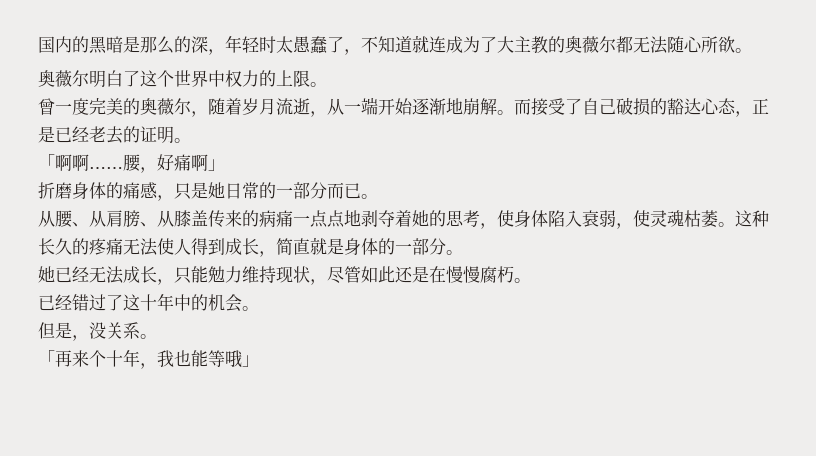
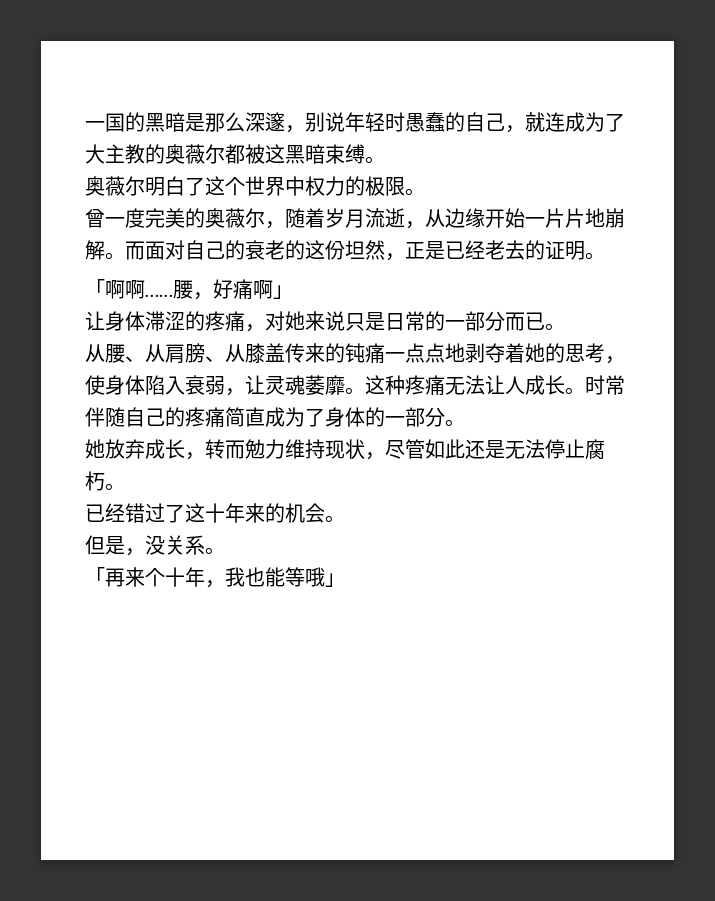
- 国内的黑暗是那么的深，年轻时太愚蠢了，不知道就连成为了大主教的奥薇尔都无法随心所欲。
+ 一国的黑暗是那么深邃，别说年轻时愚蠢的自己，就连成为了大主教的奥薇尔都被这黑暗束缚。
- 奥薇尔明白了这个世界中权力的上限。
+ 奥薇尔明白了这个世界中权力的极限。
- 曾一度完美的奥薇尔，随着岁月流逝，从一端开始逐渐地崩解。而接受了自己破损的豁达心态，正是已经老去的证明。
+ 曾一度完美的奥薇尔，随着岁月流逝，从边缘开始一片片地崩解。而面对自己的衰老的这份坦然，正是已经老去的证明。
- 折磨身体的痛感，只是她日常的一部分而已。
+ 让身体滞涩的疼痛，对她来说只是日常的一部分而已。
- 从腰、从肩膀、从膝盖传来的病痛一点点地剥夺着她的思考，使身体陷入衰弱，使灵魂枯萎。这种长久的疼痛无法使人得到成长，简直就是身体的一部分。
+ 从腰、从肩膀、从膝盖传来的钝痛一点点地剥夺着她的思考，使身体陷入衰弱，让灵魂萎靡。这种疼痛无法让人成长。时常伴随自己的疼痛简直成为了身体的一部分。
- 她已经无法成长，只能勉力维持现状，尽管如此还是在慢慢腐朽。
+ 她放弃成长，转而勉力维持现状，尽管如此还是无法停止腐朽。
- 已经错过了这十年中的机会。
+ 已经错过了这十年来的机会。

